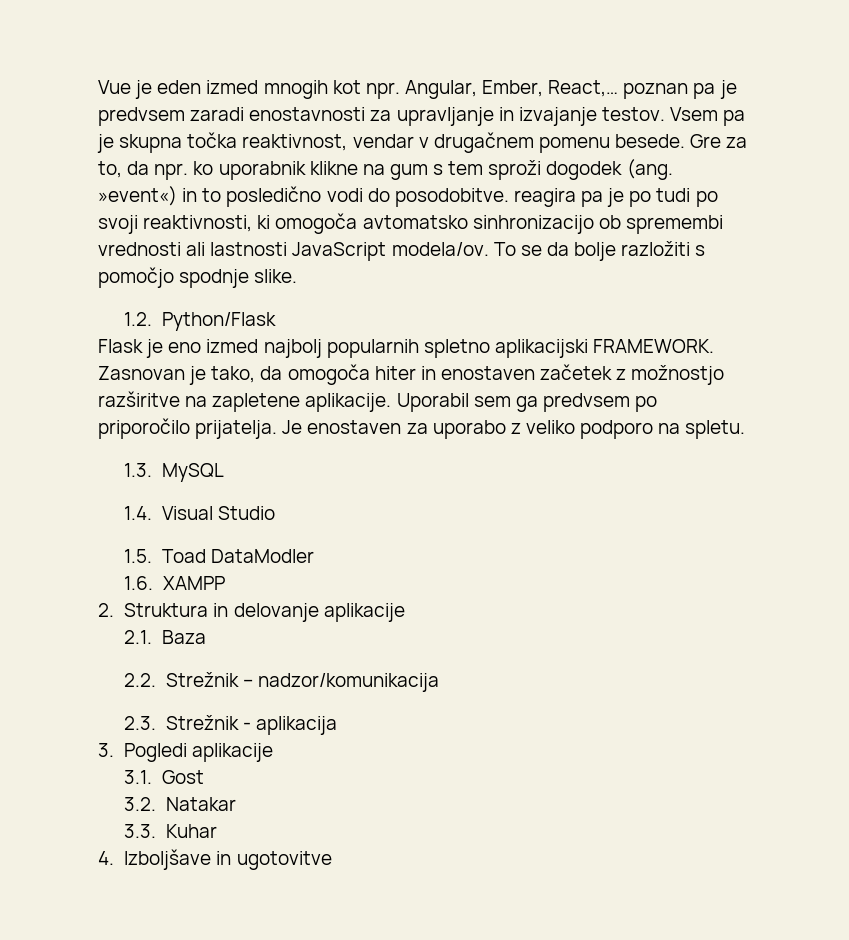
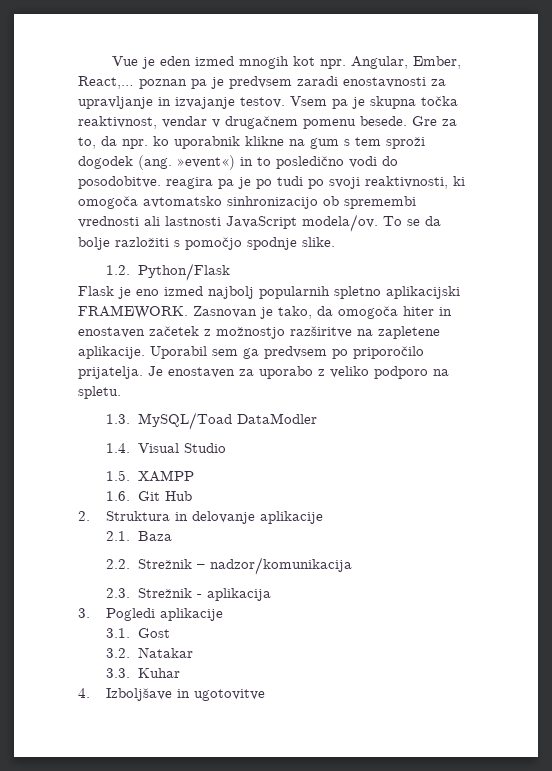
- 1.3. MySQL
+ 1.3. MySQL/Toad DataModler
- 1.5. Toad DataModler
+ 1.5. XAMPP
- 1.6. XAMPP
+ 1.6. Git Hub

